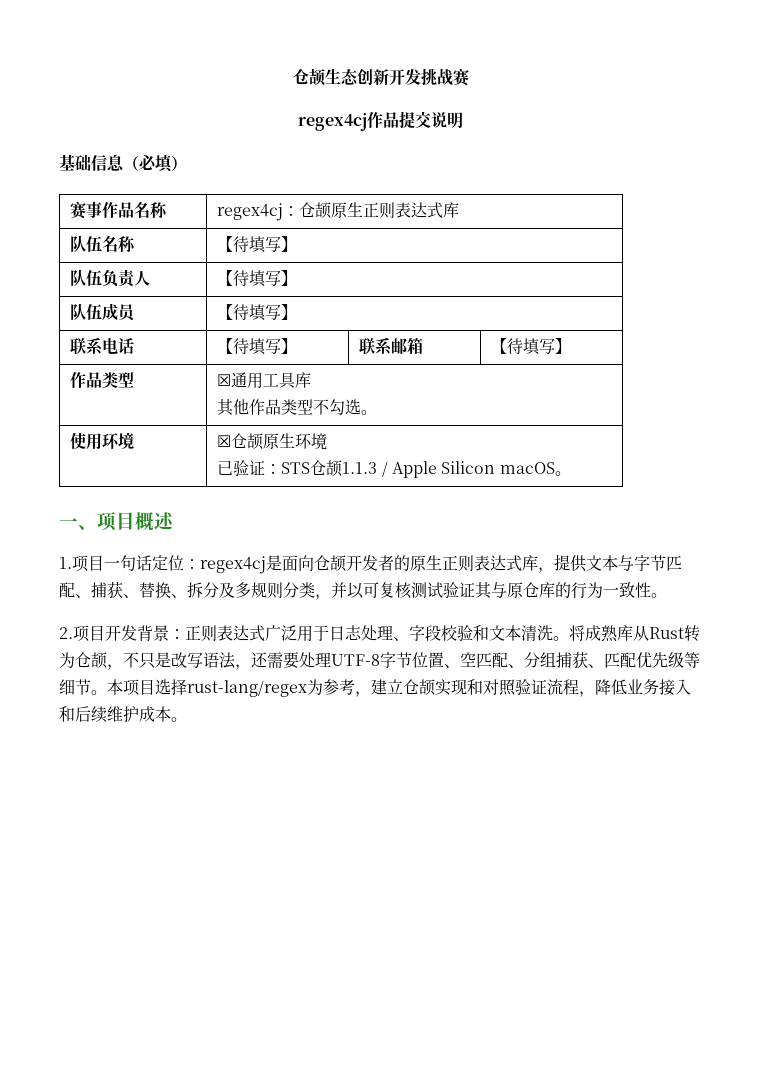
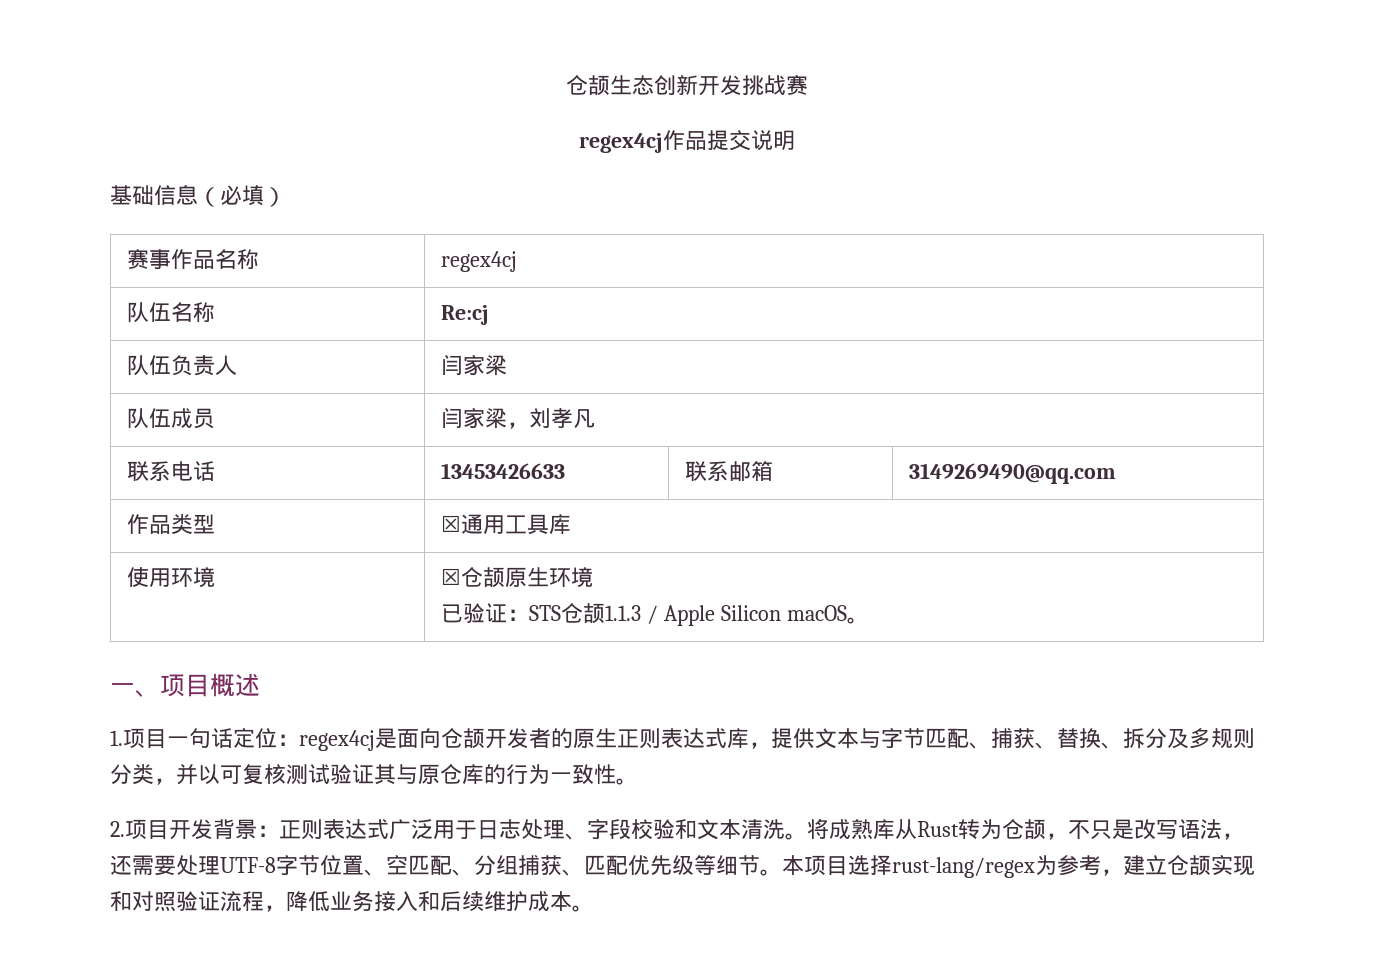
- 赛事作品名称 | regex4cj：仓颉原生正则表达式库
+ 赛事作品名称 | regex4cj
- 队伍名称 | 【待填写】
+ 队伍名称 | Re:cj
- 队伍负责人 | 【待填写】
+ 队伍负责人 | 闫家梁
- 队伍成员 | 【待填写】
+ 队伍成员 | 闫家梁，刘孝凡
- 联系电话 | 【待填写】 | 联系邮箱 | 【待填写】
+ 联系电话 | 13453426633 | 联系邮箱 | 3149269490@qq.com
  作品类型 | ☒通用工具库
- 其他作品类型不勾选。

